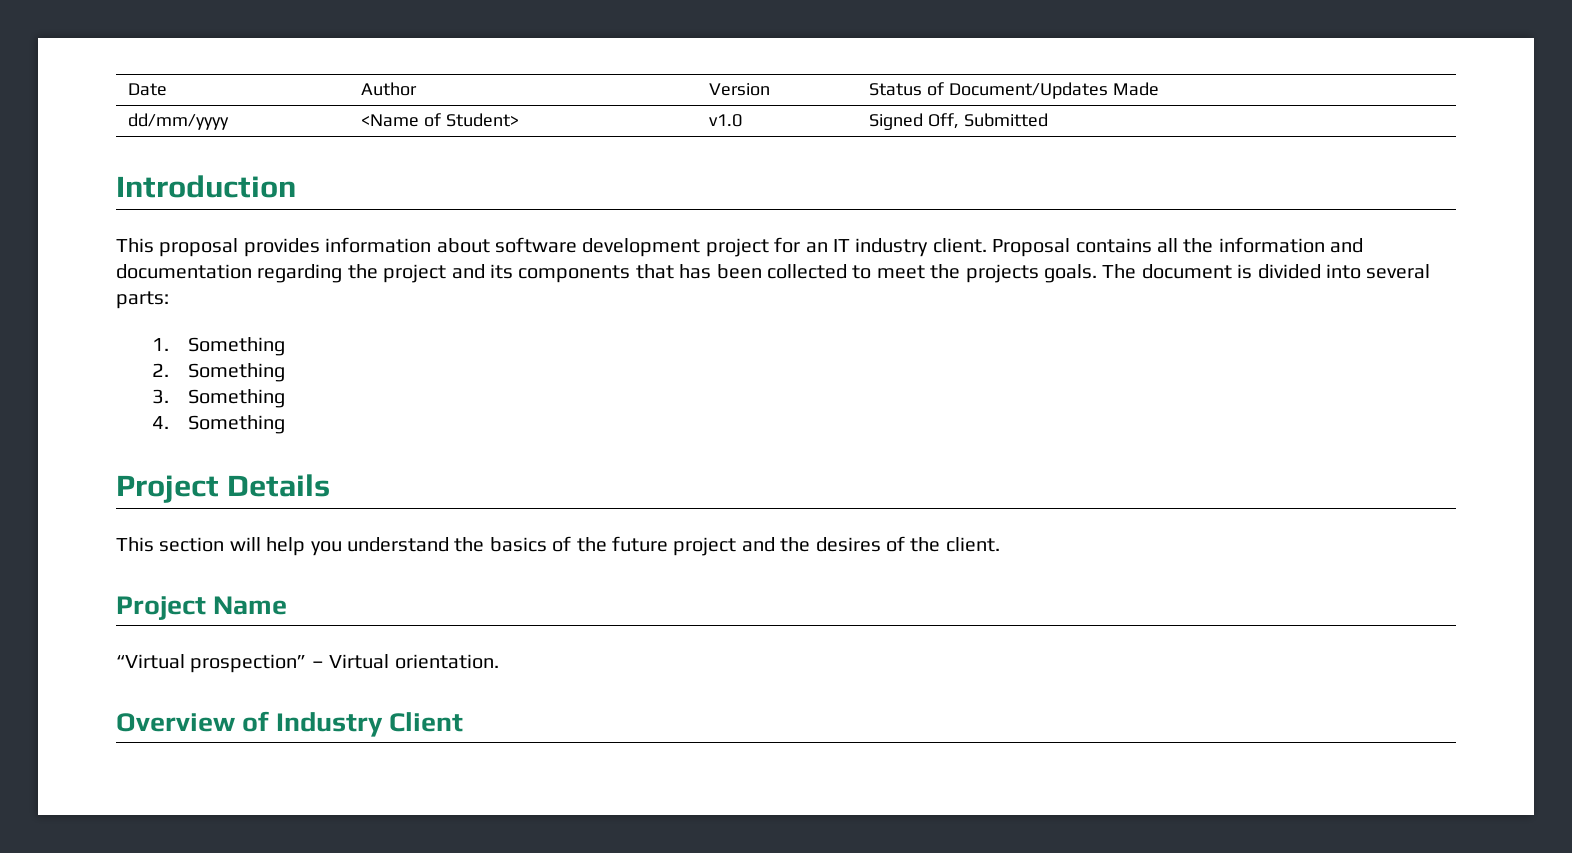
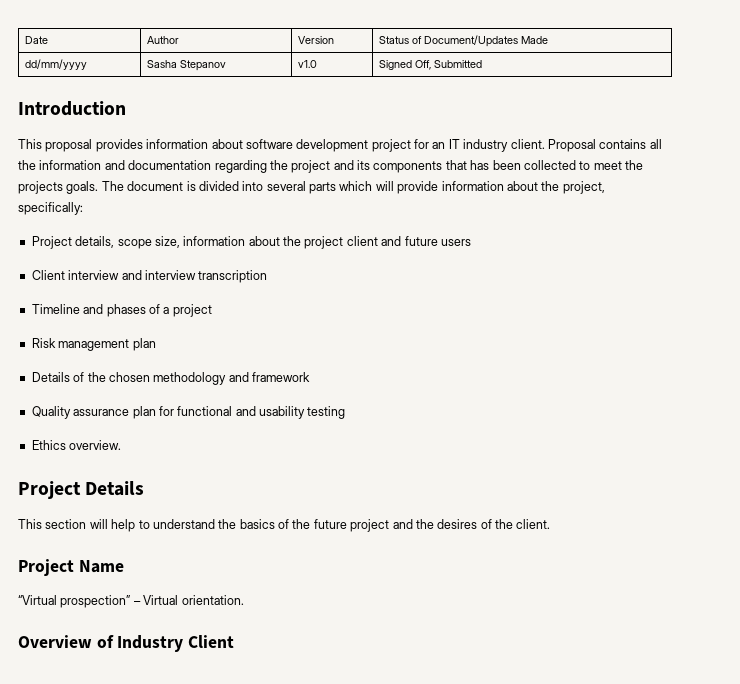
- dd/mm/yyyy | <Name of Student> | v1.0 | Signed Off, Submitted
+ dd/mm/yyyy | Sasha Stepanov | v1.0 | Signed Off, Submitted
- The document is divided into several parts:
- 1. Something
- 2. Something
- 3. Something
- 4. Something
+ The document is divided into several parts which will provide information about the project, specifically:
+ Project details, scope size, information about the project client and future users
+ Client interview and interview transcription
+ Timeline and phases of a project
+ Risk management plan
+ Details of the chosen methodology and framework
+ Quality assurance plan for functional and usability testing
+ Ethics overview.
- This section will help you understand the basics of the future project and the desires of the client.
+ This section will help to understand the basics of the future project and the desires of the client.

